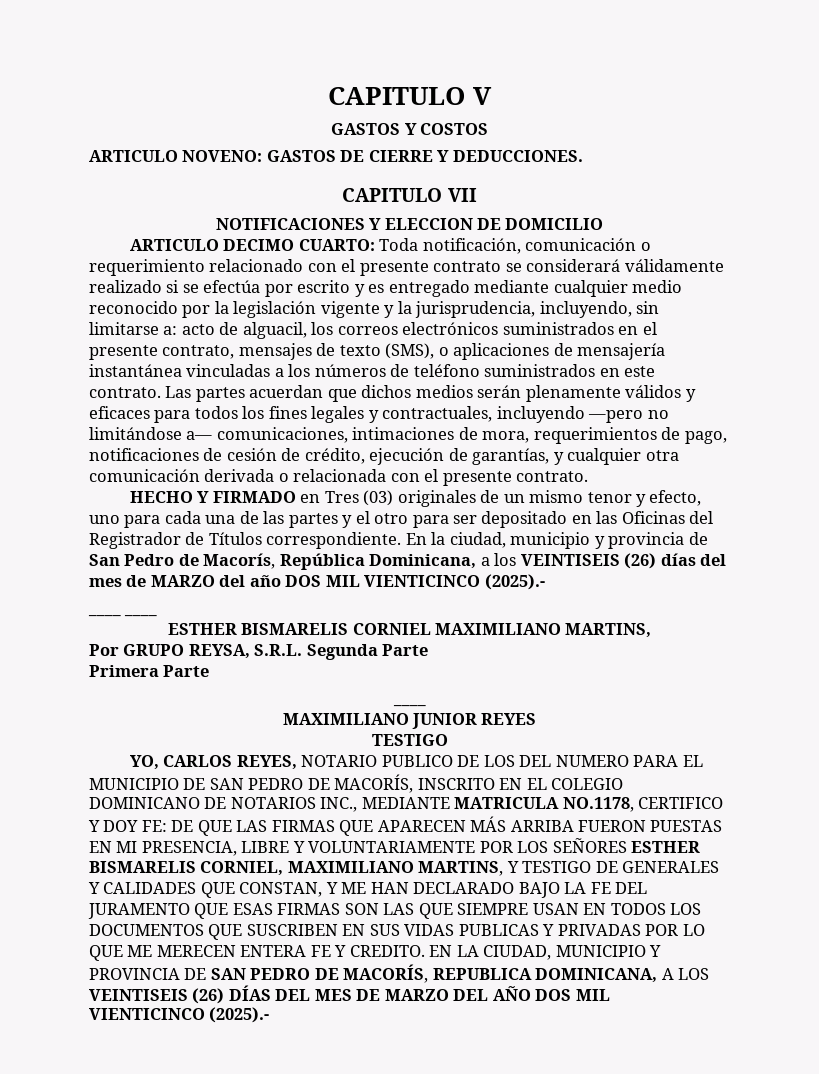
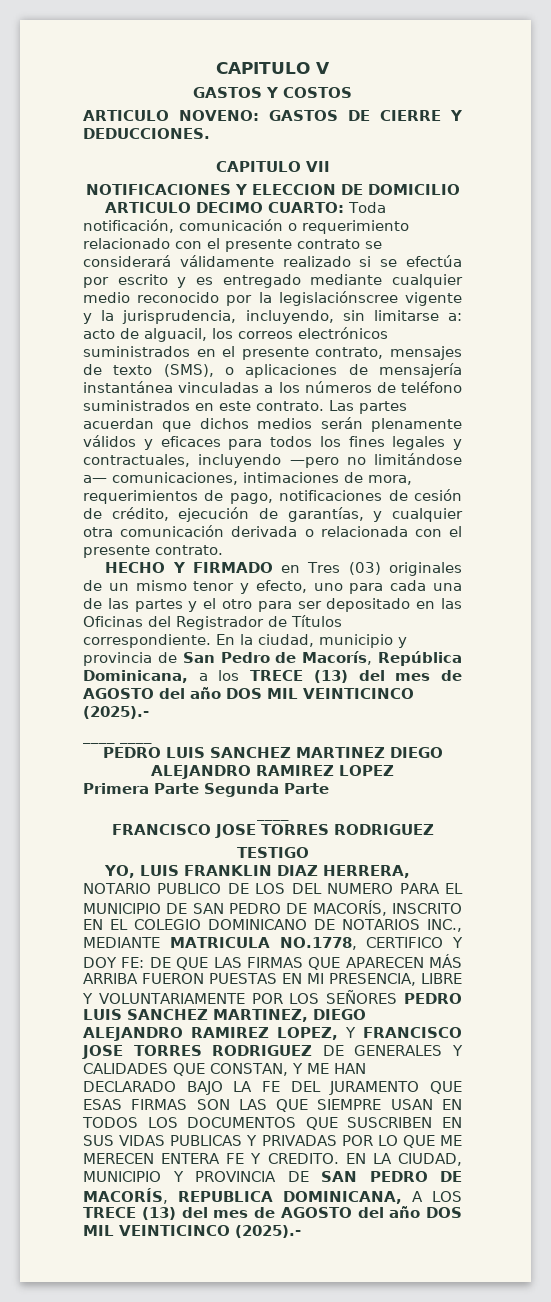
- Toda notificación, comunicación o requerimiento relacionado con el presente contrato se considerará válidamente realizado si se efectúa por escrito y es entregado mediante cualquier medio reconocido por la legislación vigente y la jurisprudencia, incluyendo, sin limitarse a:
+ Toda notificación, comunicación o requerimiento relacionado con el presente contrato se considerará válidamente realizado si se efectúa por escrito y es entregado mediante cualquier medio reconocido por la legislaciónscree vigente y la jurisprudencia, incluyendo, sin limitarse a:
- En la ciudad, municipio y provincia de San Pedro de Macorís, República Dominicana, a los VEINTISEIS (26) días del mes de MARZO del año DOS MIL VIENTICINCO (2025).-
+ En la ciudad, municipio y provincia de San Pedro de Macorís, República Dominicana, a los TRECE (13) del mes de AGOSTO del año DOS MIL VEINTICINCO (2025).-
- ESTHER BISMARELIS CORNIEL MAXIMILIANO MARTINS,
- Por GRUPO REYSA, S.R.L. Segunda Parte
+ PEDRO LUIS SANCHEZ MARTINEZ DIEGO ALEJANDRO RAMIREZ LOPEZ
- Primera Parte
+ Primera Parte Segunda Parte
  ____
- MAXIMILIANO JUNIOR REYES
+ FRANCISCO JOSE TORRES RODRIGUEZ
  TESTIGO
- YO, CARLOS REYES, NOTARIO PUBLICO DE LOS DEL NUMERO PARA EL MUNICIPIO DE SAN PEDRO DE MACORÍS, INSCRITO EN EL COLEGIO DOMINICANO DE NOTARIOS INC., MEDIANTE MATRICULA NO.1178, CERTIFICO Y DOY FE:
+ YO, LUIS FRANKLIN DIAZ HERRERA, NOTARIO PUBLICO DE LOS DEL NUMERO PARA EL MUNICIPIO DE SAN PEDRO DE MACORÍS, INSCRITO EN EL COLEGIO DOMINICANO DE NOTARIOS INC., MEDIANTE MATRICULA NO.1778, CERTIFICO Y DOY FE:
- DE QUE LAS FIRMAS QUE APARECEN MÁS ARRIBA FUERON PUESTAS EN MI PRESENCIA, LIBRE Y VOLUNTARIAMENTE POR LOS SEÑORES ESTHER BISMARELIS CORNIEL, MAXIMILIANO MARTINS, Y TESTIGO DE GENERALES Y CALIDADES QUE CONSTAN, Y ME HAN DECLARADO BAJO LA FE DEL JURAMENTO QUE ESAS FIRMAS SON LAS QUE SIEMPRE USAN EN TODOS LOS DOCUMENTOS QUE SUSCRIBEN EN SUS VIDAS PUBLICAS Y PRIVADAS POR LO QUE ME MERECEN ENTERA FE Y CREDITO.
+ DE QUE LAS FIRMAS QUE APARECEN MÁS ARRIBA FUERON PUESTAS EN MI PRESENCIA, LIBRE Y VOLUNTARIAMENTE POR LOS SEÑORES PEDRO LUIS SANCHEZ MARTINEZ, DIEGO ALEJANDRO RAMIREZ LOPEZ, Y FRANCISCO JOSE TORRES RODRIGUEZ DE GENERALES Y CALIDADES QUE CONSTAN, Y ME HAN DECLARADO BAJO LA FE DEL JURAMENTO QUE ESAS FIRMAS SON LAS QUE SIEMPRE USAN EN TODOS LOS DOCUMENTOS QUE SUSCRIBEN EN SUS VIDAS PUBLICAS Y PRIVADAS POR LO QUE ME MERECEN ENTERA FE Y CREDITO.
- EN LA CIUDAD, MUNICIPIO Y PROVINCIA DE SAN PEDRO DE MACORÍS, REPUBLICA DOMINICANA, A LOS VEINTISEIS (26) DÍAS DEL MES DE MARZO DEL AÑO DOS MIL VIENTICINCO (2025).-
+ EN LA CIUDAD, MUNICIPIO Y PROVINCIA DE SAN PEDRO DE MACORÍS, REPUBLICA DOMINICANA, A LOS TRECE (13) del mes de AGOSTO del año DOS MIL VEINTICINCO (2025).-

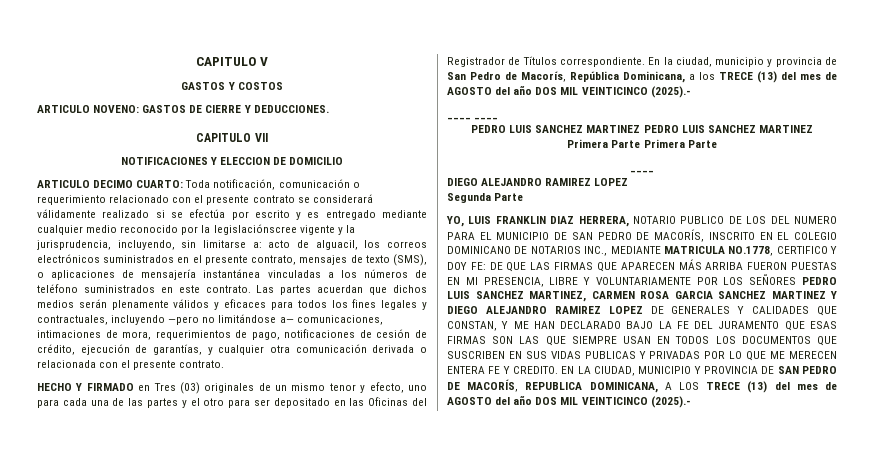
- PEDRO LUIS SANCHEZ MARTINEZ DIEGO ALEJANDRO RAMIREZ LOPEZ
+ PEDRO LUIS SANCHEZ MARTINEZ PEDRO LUIS SANCHEZ MARTINEZ
+ Primera Parte Primera Parte
+ ____
+ DIEGO ALEJANDRO RAMIREZ LOPEZ
- Primera Parte Segunda Parte
- ____
- FRANCISCO JOSE TORRES RODRIGUEZ
- TESTIGO
+ Segunda Parte
- DE QUE LAS FIRMAS QUE APARECEN MÁS ARRIBA FUERON PUESTAS EN MI PRESENCIA, LIBRE Y VOLUNTARIAMENTE POR LOS SEÑORES PEDRO LUIS SANCHEZ MARTINEZ, DIEGO ALEJANDRO RAMIREZ LOPEZ, Y FRANCISCO JOSE TORRES RODRIGUEZ DE GENERALES Y CALIDADES QUE CONSTAN, Y ME HAN DECLARADO BAJO LA FE DEL JURAMENTO QUE ESAS FIRMAS SON LAS QUE SIEMPRE USAN EN TODOS LOS DOCUMENTOS QUE SUSCRIBEN EN SUS VIDAS PUBLICAS Y PRIVADAS POR LO QUE ME MERECEN ENTERA FE Y CREDITO.
+ DE QUE LAS FIRMAS QUE APARECEN MÁS ARRIBA FUERON PUESTAS EN MI PRESENCIA, LIBRE Y VOLUNTARIAMENTE POR LOS SEÑORES PEDRO LUIS SANCHEZ MARTINEZ, CARMEN ROSA GARCIA SANCHEZ MARTINEZ Y DIEGO ALEJANDRO RAMIREZ LOPEZ DE GENERALES Y CALIDADES QUE CONSTAN, Y ME HAN DECLARADO BAJO LA FE DEL JURAMENTO QUE ESAS FIRMAS SON LAS QUE SIEMPRE USAN EN TODOS LOS DOCUMENTOS QUE SUSCRIBEN EN SUS VIDAS PUBLICAS Y PRIVADAS POR LO QUE ME MERECEN ENTERA FE Y CREDITO.

